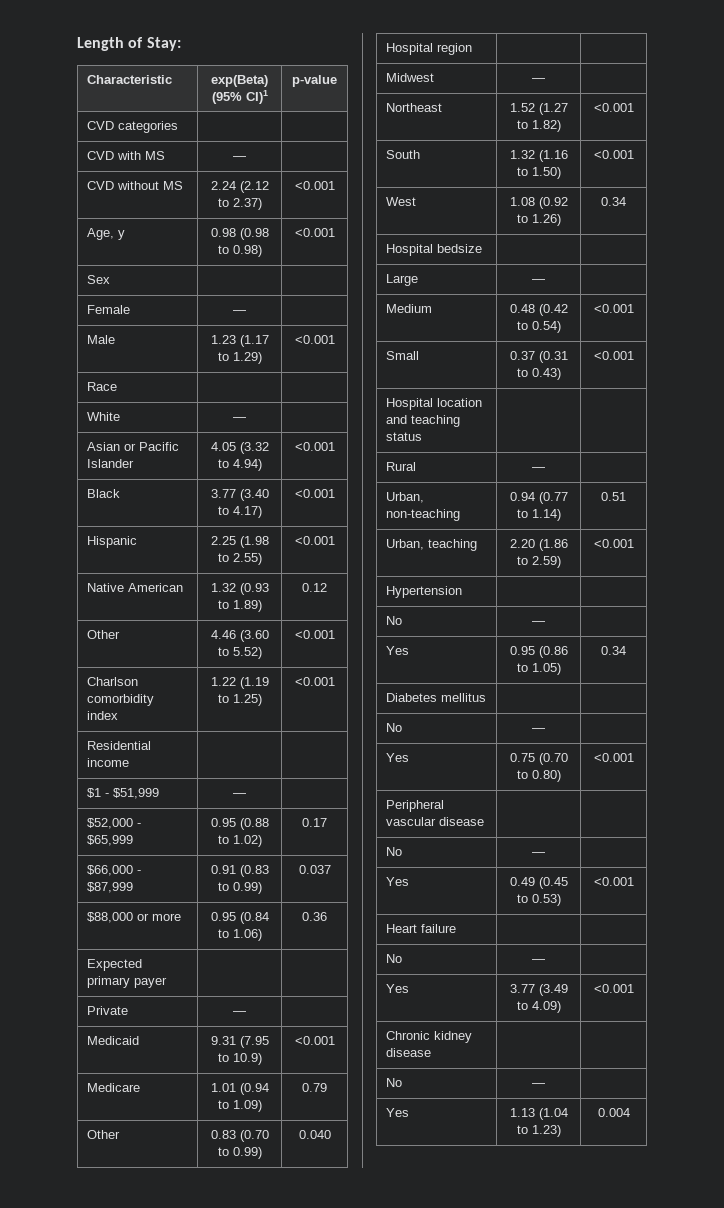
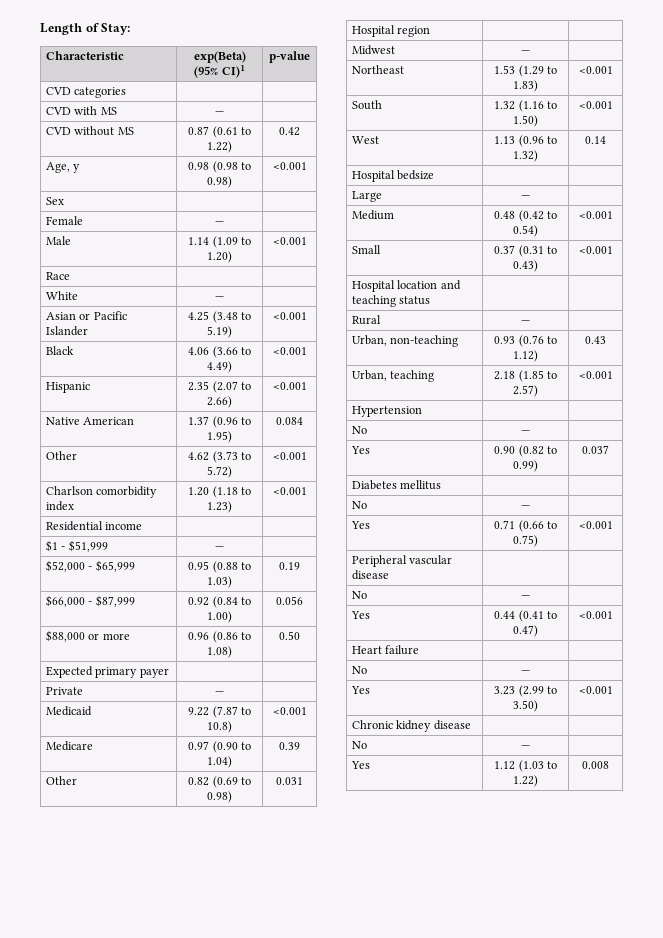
- CVD without MS | 2.24 (2.12 to 2.37) | <0.001
+ CVD without MS | 0.87 (0.61 to 1.22) | 0.42
- Male | 1.23 (1.17 to 1.29) | <0.001
+ Male | 1.14 (1.09 to 1.20) | <0.001
- Asian or Pacific Islander | 4.05 (3.32 to 4.94) | <0.001
- Black | 3.77 (3.40 to 4.17) | <0.001
- Hispanic | 2.25 (1.98 to 2.55) | <0.001
- Native American | 1.32 (0.93 to 1.89) | 0.12
- Other | 4.46 (3.60 to 5.52) | <0.001
+ Asian or Pacific Islander | 4.25 (3.48 to 5.19) | <0.001
+ Black | 4.06 (3.66 to 4.49) | <0.001
+ Hispanic | 2.35 (2.07 to 2.66) | <0.001
+ Native American | 1.37 (0.96 to 1.95) | 0.084
+ Other | 4.62 (3.73 to 5.72) | <0.001
- Charlson comorbidity index | 1.22 (1.19 to 1.25) | <0.001
+ Charlson comorbidity index | 1.20 (1.18 to 1.23) | <0.001
- $52,000 - $65,999 | 0.95 (0.88 to 1.02) | 0.17
+ $52,000 - $65,999 | 0.95 (0.88 to 1.03) | 0.19
- $66,000 - $87,999 | 0.91 (0.83 to 0.99) | 0.037
- $88,000 or more | 0.95 (0.84 to 1.06) | 0.36
+ $66,000 - $87,999 | 0.92 (0.84 to 1.00) | 0.056
+ $88,000 or more | 0.96 (0.86 to 1.08) | 0.50
- Medicaid | 9.31 (7.95 to 10.9) | <0.001
- Medicare | 1.01 (0.94 to 1.09) | 0.79
- Other | 0.83 (0.70 to 0.99) | 0.040
+ Medicaid | 9.22 (7.87 to 10.8) | <0.001
+ Medicare | 0.97 (0.90 to 1.04) | 0.39
+ Other | 0.82 (0.69 to 0.98) | 0.031
- Northeast | 1.52 (1.27 to 1.82) | <0.001
+ Northeast | 1.53 (1.29 to 1.83) | <0.001
- West | 1.08 (0.92 to 1.26) | 0.34
+ West | 1.13 (0.96 to 1.32) | 0.14
- Urban, non-teaching | 0.94 (0.77 to 1.14) | 0.51
- Urban, teaching | 2.20 (1.86 to 2.59) | <0.001
+ Urban, non-teaching | 0.93 (0.76 to 1.12) | 0.43
+ Urban, teaching | 2.18 (1.85 to 2.57) | <0.001
- Yes | 0.95 (0.86 to 1.05) | 0.34
+ Yes | 0.90 (0.82 to 0.99) | 0.037
- Yes | 0.75 (0.70 to 0.80) | <0.001
+ Yes | 0.71 (0.66 to 0.75) | <0.001
- Yes | 0.49 (0.45 to 0.53) | <0.001
+ Yes | 0.44 (0.41 to 0.47) | <0.001
- Yes | 3.77 (3.49 to 4.09) | <0.001
+ Yes | 3.23 (2.99 to 3.50) | <0.001
- Yes | 1.13 (1.04 to 1.23) | 0.004
+ Yes | 1.12 (1.03 to 1.22) | 0.008

